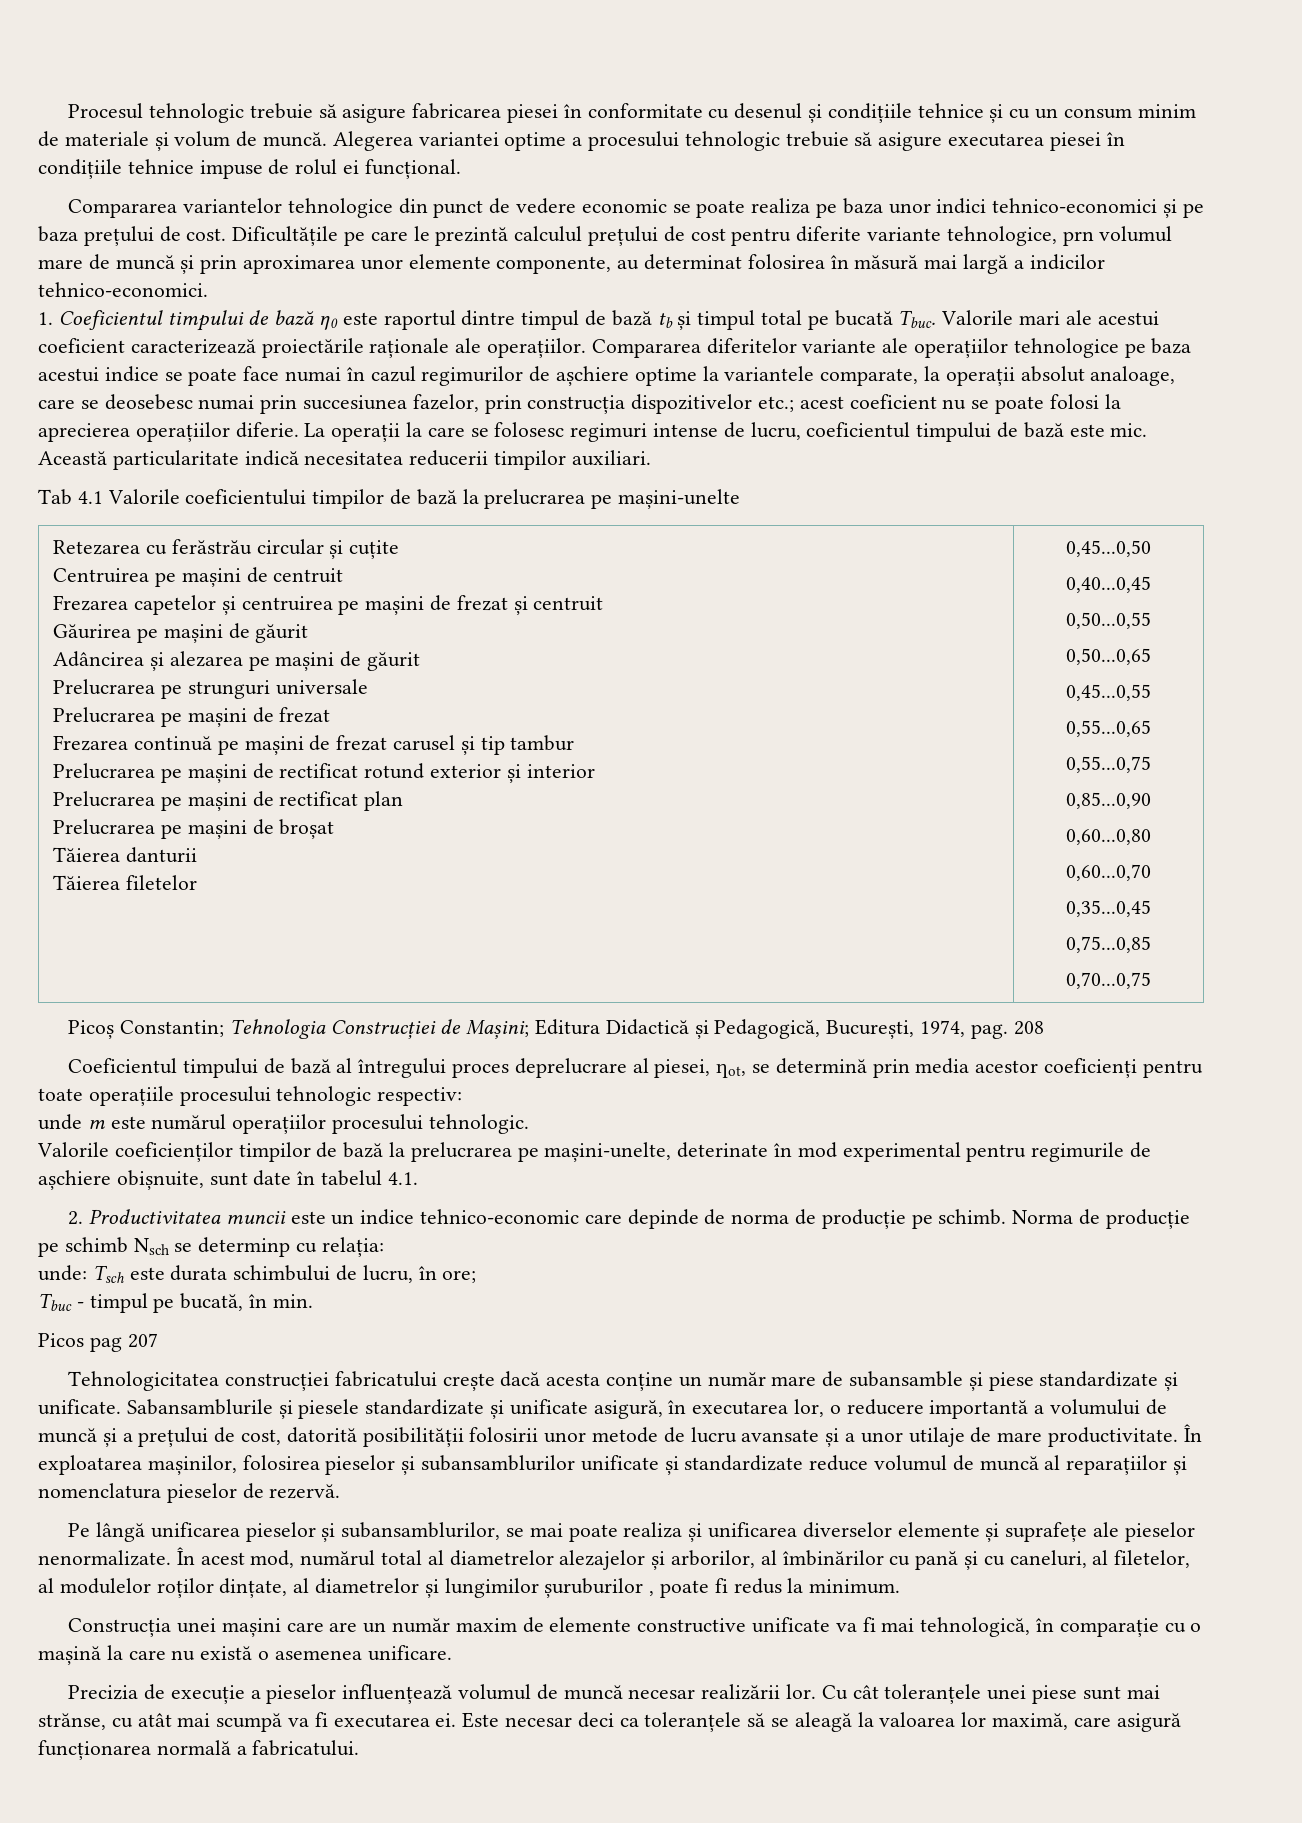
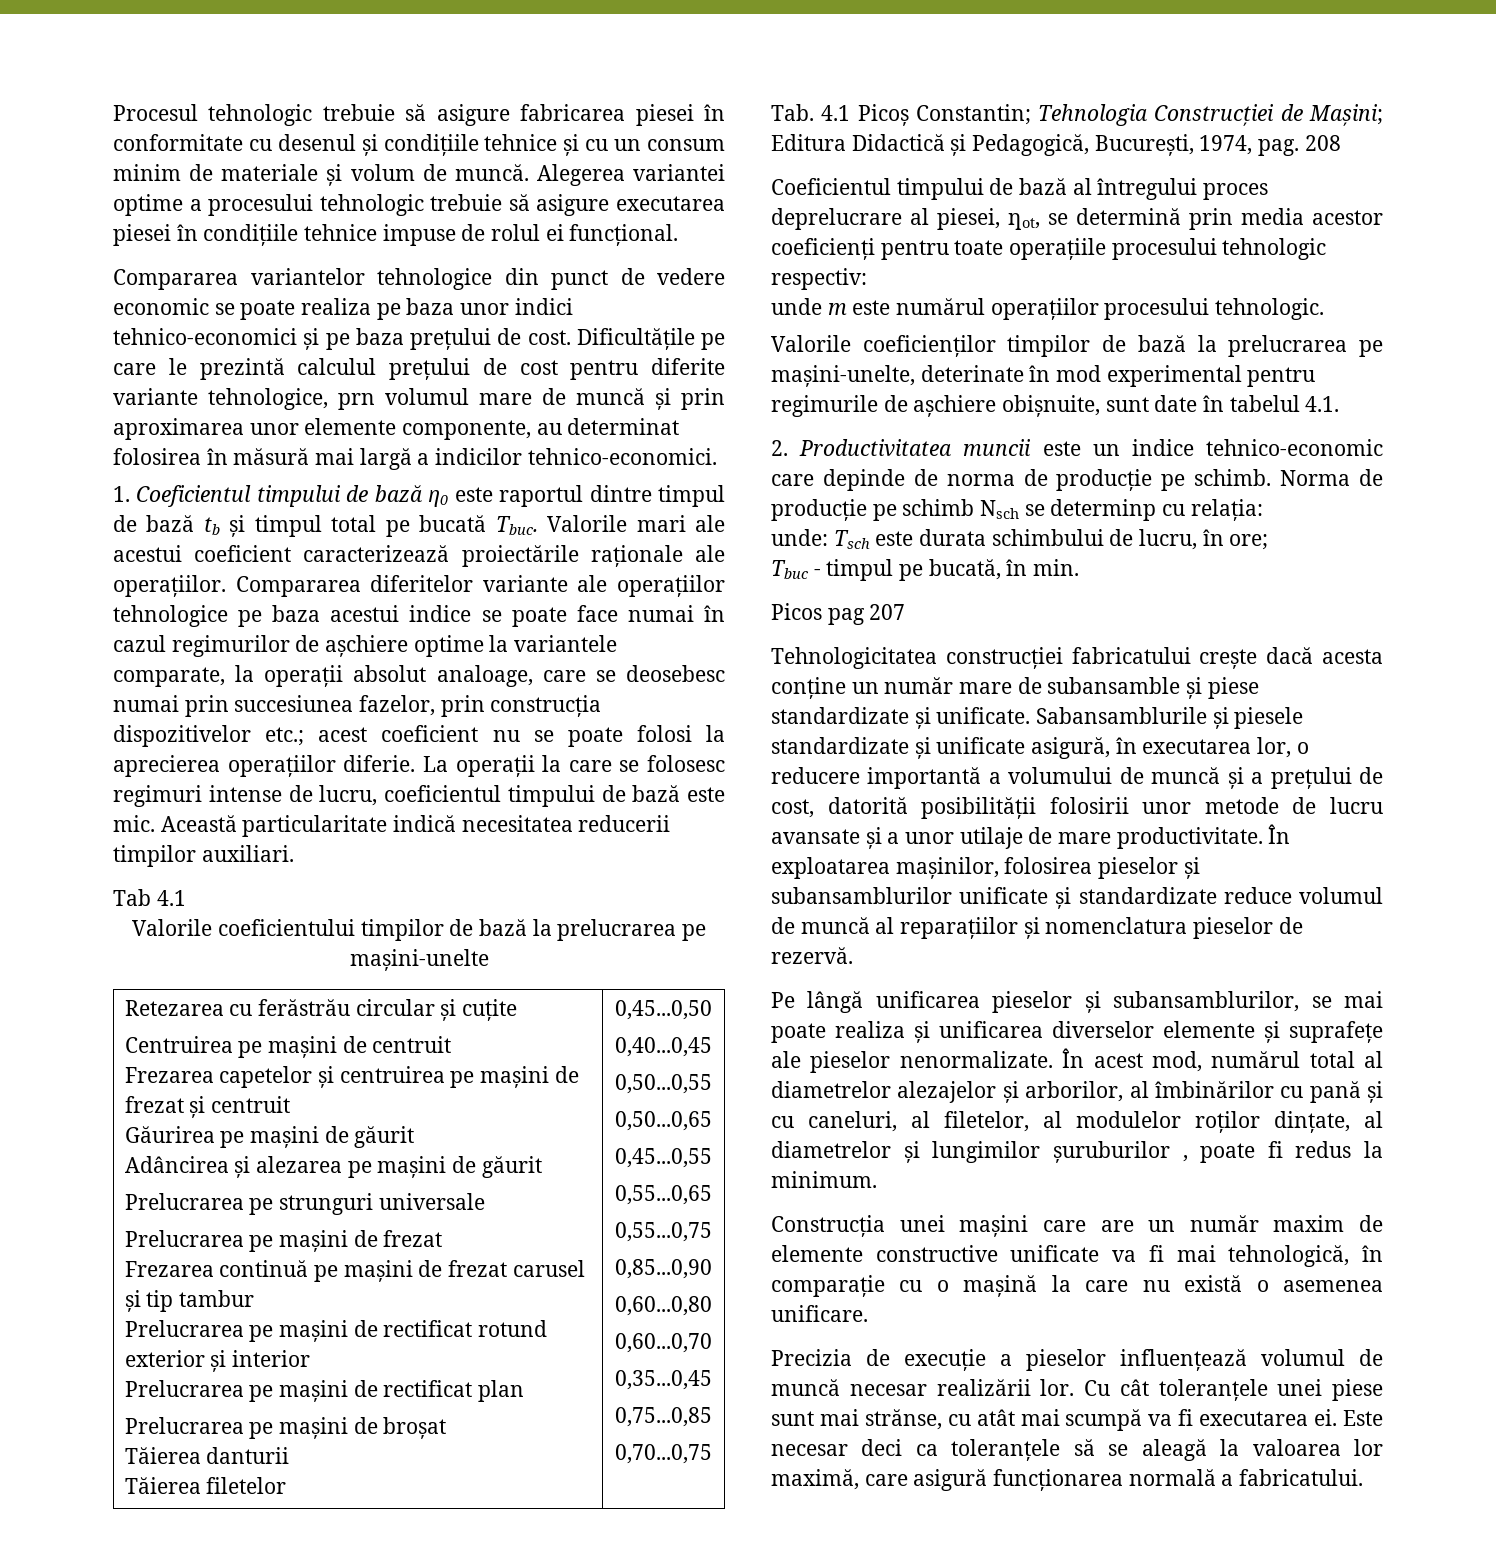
- Tab 4.1 Valorile coeficientului timpilor de bază la prelucrarea pe mașini-unelte
+ Tab 4.1
+ Valorile coeficientului timpilor de bază la prelucrarea pe mașini-unelte
- Picoș Constantin; Tehnologia Construcției de Mașini; Editura Didactică și Pedagogică, București, 1974, pag.
+ Tab. 4.1 Picoș Constantin; Tehnologia Construcției de Mașini; Editura Didactică și Pedagogică, București, 1974, pag.

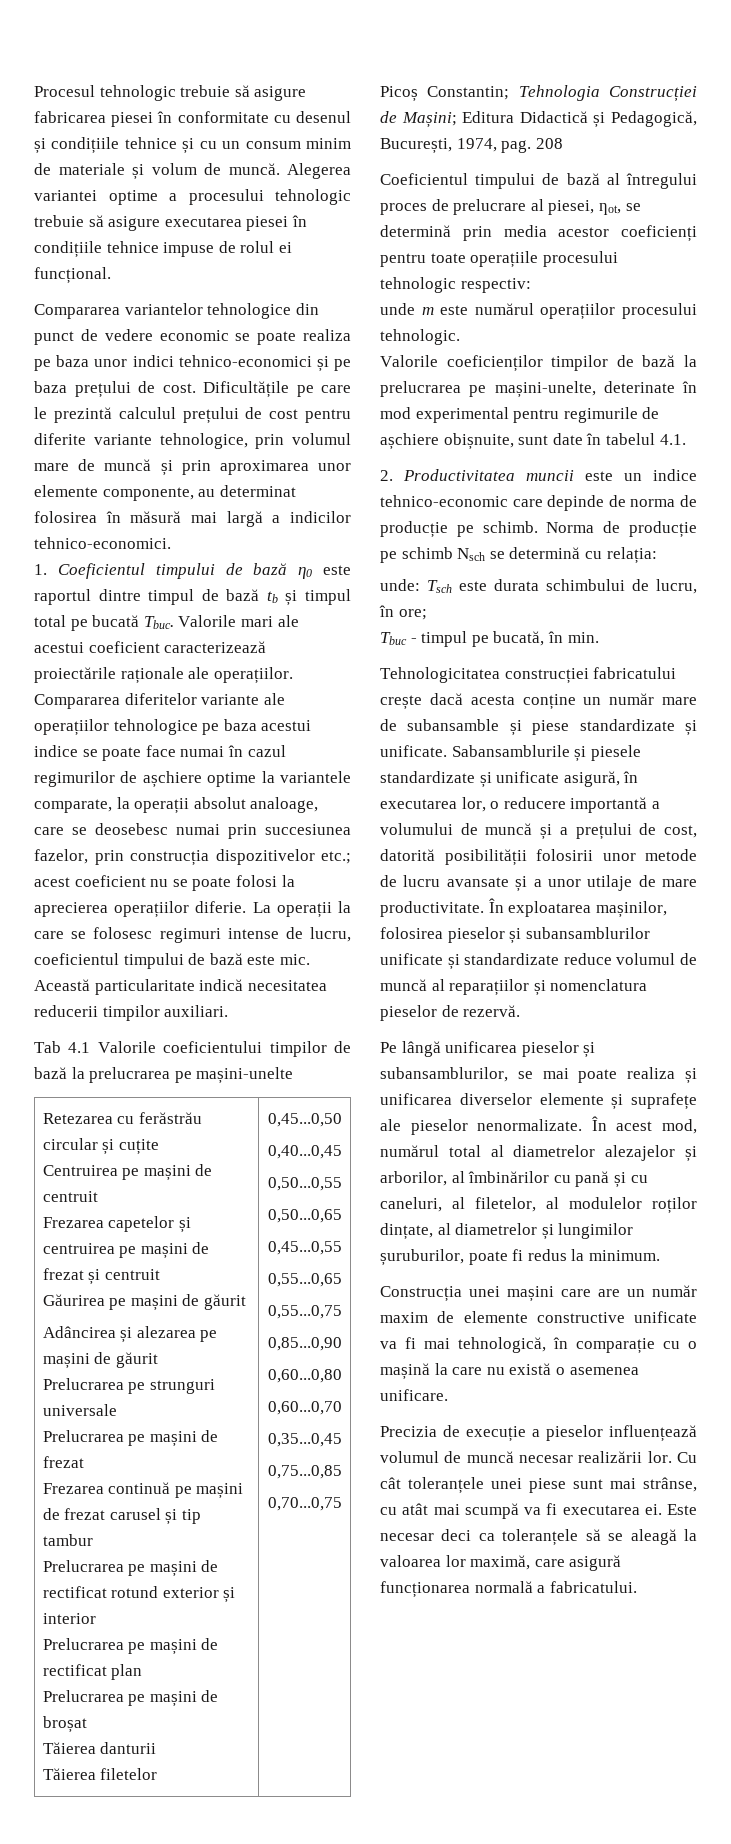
- Dificultățile pe care le prezintă calculul prețului de cost pentru diferite variante tehnologice, prn volumul mare de muncă și prin aproximarea unor elemente componente, au determinat folosirea în măsură mai largă a indicilor tehnico-economici.
+ Dificultățile pe care le prezintă calculul prețului de cost pentru diferite variante tehnologice, prin volumul mare de muncă și prin aproximarea unor elemente componente, au determinat folosirea în măsură mai largă a indicilor tehnico-economici.
- Tab 4.1
- Valorile coeficientului timpilor de bază la prelucrarea pe mașini-unelte
+ Tab 4.1 Valorile coeficientului timpilor de bază la prelucrarea pe mașini-unelte
- Tab. 4.1 Picoș Constantin; Tehnologia Construcției de Mașini; Editura Didactică și Pedagogică, București, 1974, pag.
+ Picoș Constantin; Tehnologia Construcției de Mașini; Editura Didactică și Pedagogică, București, 1974, pag.
- Coeficientul timpului de bază al întregului proces deprelucrare al piesei, ƞot, se determină prin media acestor coeficienți pentru toate operațiile procesului tehnologic respectiv:
+ Coeficientul timpului de bază al întregului proces de prelucrare al piesei, ƞot, se determină prin media acestor coeficienți pentru toate operațiile procesului tehnologic respectiv:
- Norma de producție pe schimb Nsch se determinp cu relația:
+ Norma de producție pe schimb Nsch se determină cu relația:
- Picos pag 207
- În acest mod, numărul total al diametrelor alezajelor și arborilor, al îmbinărilor cu pană și cu caneluri, al filetelor, al modulelor roților dințate, al diametrelor și lungimilor șuruburilor , poate fi redus la minimum.
+ În acest mod, numărul total al diametrelor alezajelor și arborilor, al îmbinărilor cu pană și cu caneluri, al filetelor, al modulelor roților dințate, al diametrelor și lungimilor șuruburilor, poate fi redus la minimum.
- Cu cât toleranțele unei piese sunt mai strănse, cu atât mai scumpă va fi executarea ei.
+ Cu cât toleranțele unei piese sunt mai strânse, cu atât mai scumpă va fi executarea ei.

